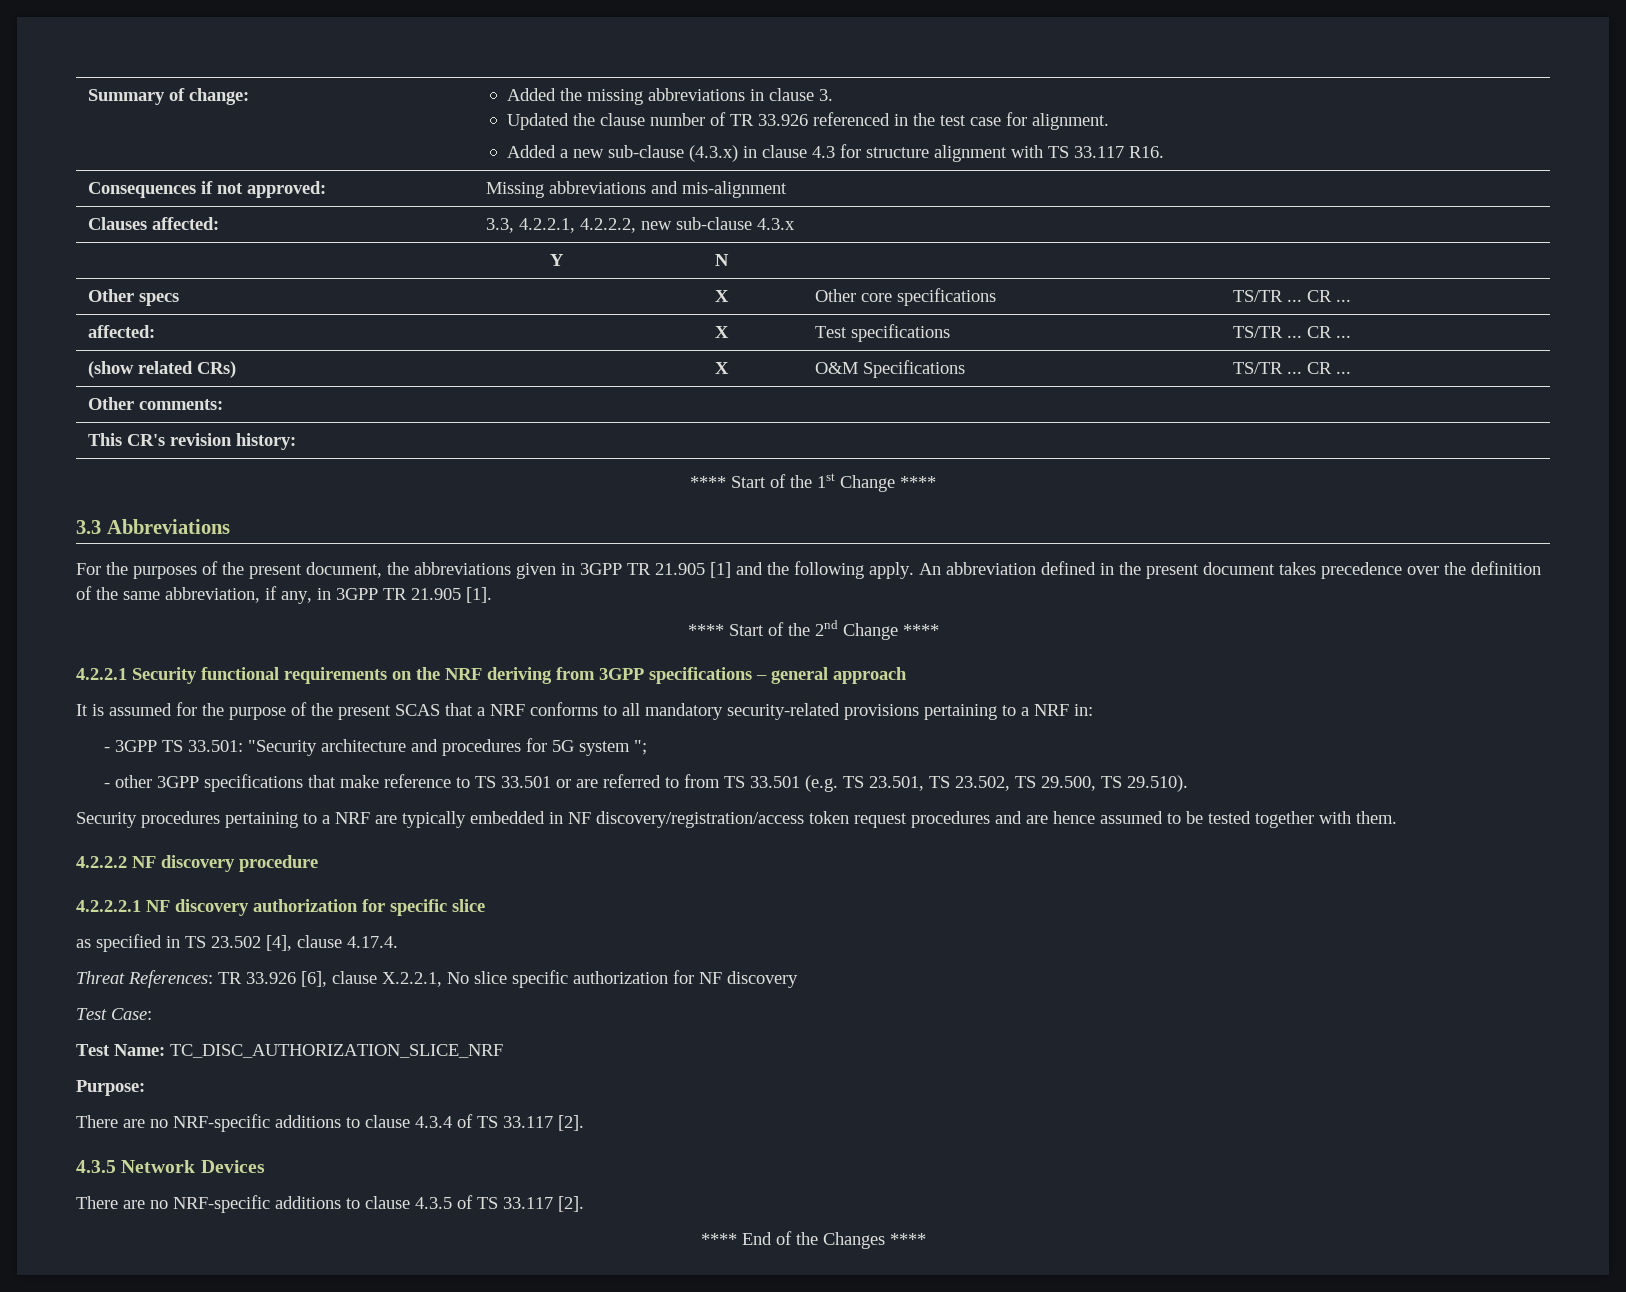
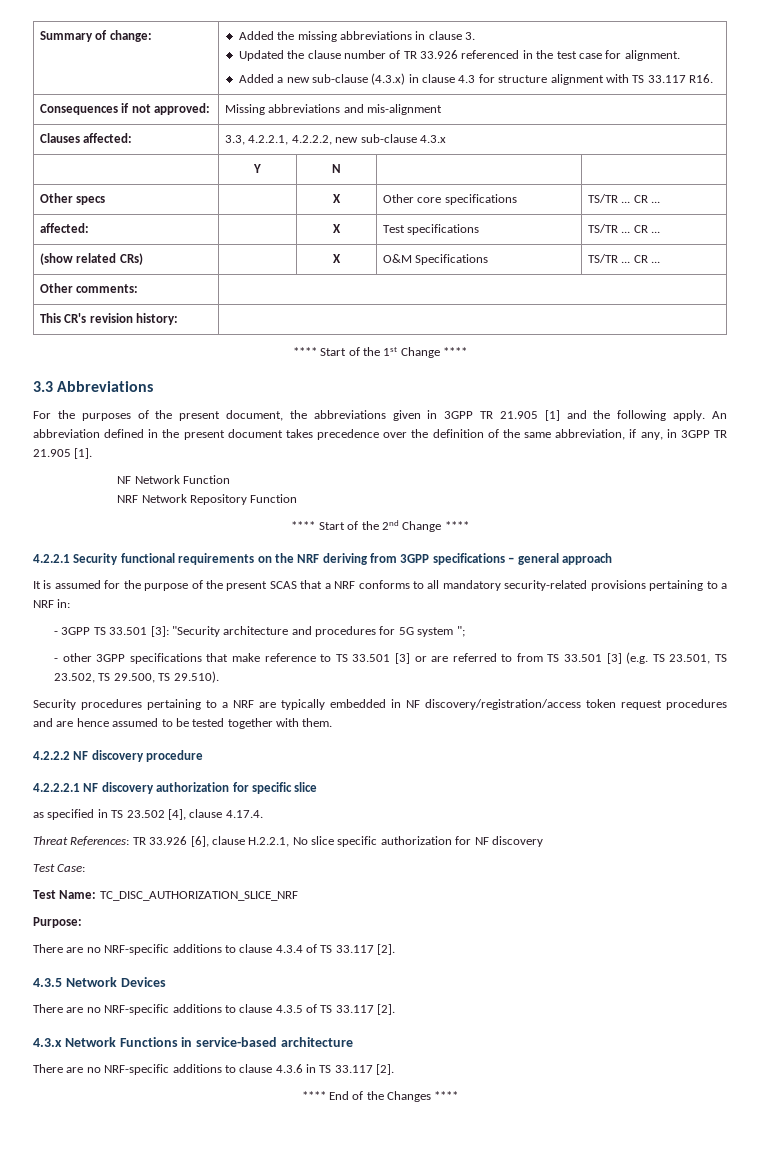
+ NF Network Function
+ NRF Network Repository Function
- - 3GPP TS 33.501: "Security architecture and procedures for 5G system ";
+ - 3GPP TS 33.501 [3]: "Security architecture and procedures for 5G system ";
- - other 3GPP specifications that make reference to TS 33.501 or are referred to from TS 33.501 (e.g. TS 23.501, TS 23.502, TS 29.500, TS 29.510).
+ - other 3GPP specifications that make reference to TS 33.501 [3] or are referred to from TS 33.501 [3] (e.g. TS 23.501, TS 23.502, TS 29.500, TS 29.510).
- Threat References: TR 33.926 [6], clause X.2.2.1, No slice specific authorization for NF discovery
+ Threat References: TR 33.926 [6], clause H.2.2.1, No slice specific authorization for NF discovery
+ 4.3.x Network Functions in service-based architecture
+ There are no NRF-specific additions to clause 4.3.6 in TS 33.117 [2].

